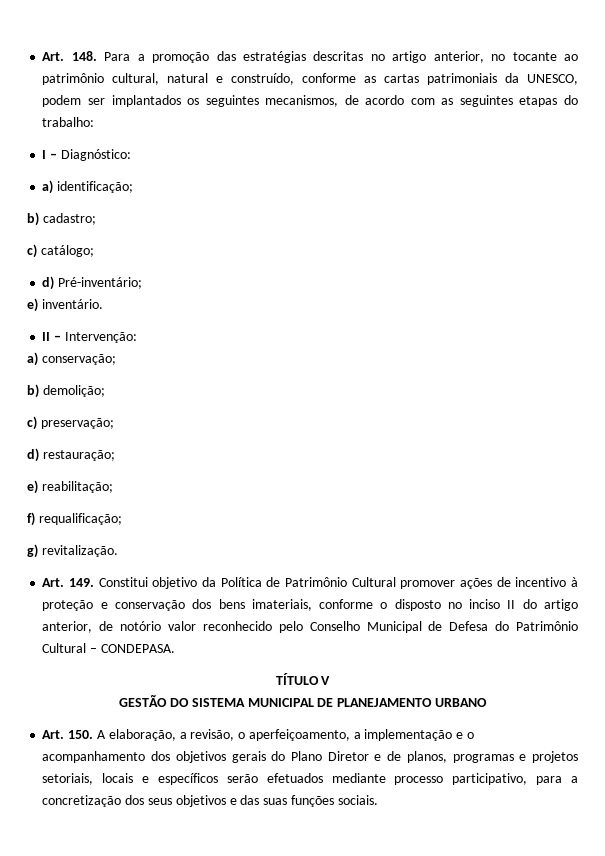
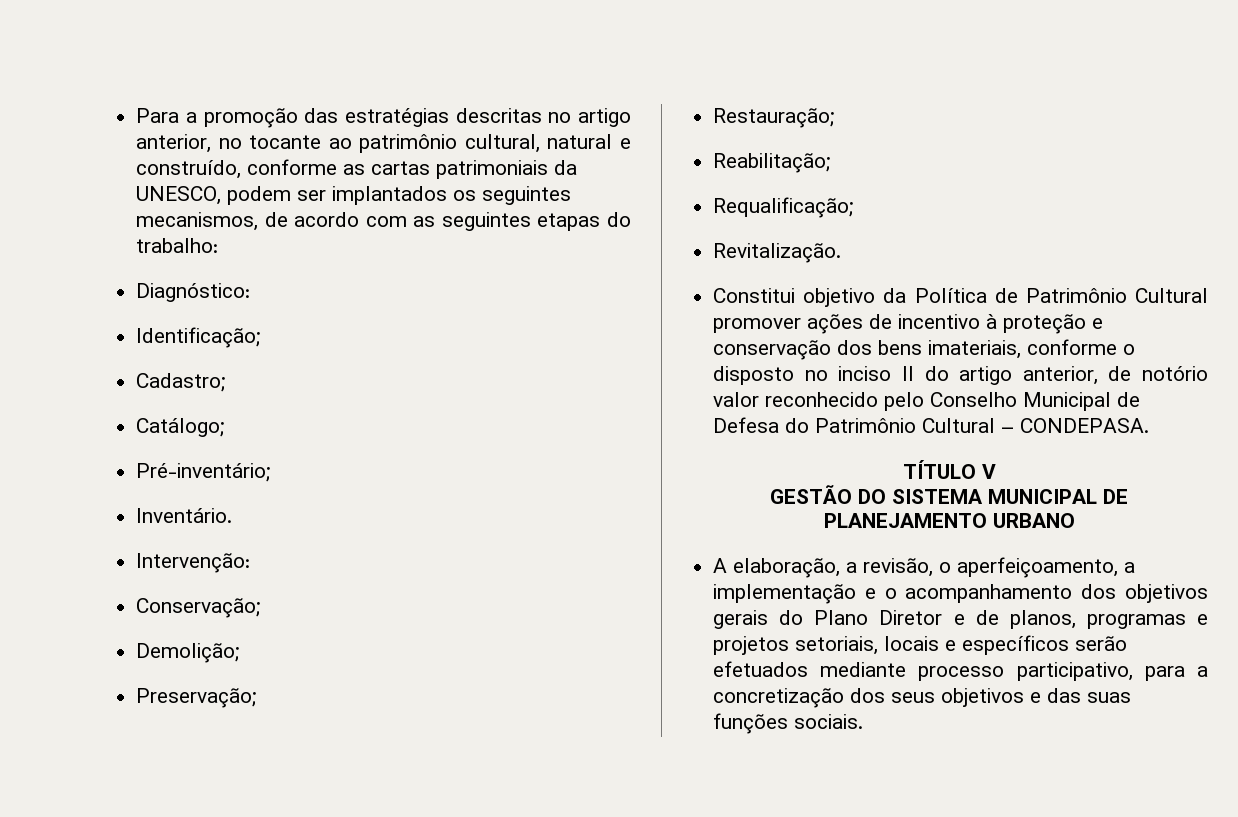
- Art. 148. Para a promoção das estratégias descritas no artigo anterior, no tocante ao patrimônio cultural, natural e construído, conforme as cartas patrimoniais da UNESCO, podem ser implantados os seguintes mecanismos, de acordo com as seguintes etapas do trabalho:
+ Para a promoção das estratégias descritas no artigo anterior, no tocante ao patrimônio cultural, natural e construído, conforme as cartas patrimoniais da UNESCO, podem ser implantados os seguintes mecanismos, de acordo com as seguintes etapas do trabalho:
- I – Diagnóstico:
+ Diagnóstico:
- a) identificação;
- b) cadastro;
- c) catálogo;
- d) Pré-inventário;
- e) inventário.
- II – Intervenção:
- a) conservação;
- b) demolição;
- c) preservação;
- d) restauração;
- e) reabilitação;
- f) requalificação;
- g) revitalização.
- Art. 149. Constitui objetivo da Política de Patrimônio Cultural promover ações de incentivo à proteção e conservação dos bens imateriais, conforme o disposto no inciso II do artigo anterior, de notório valor reconhecido pelo Conselho Municipal de Defesa do Patrimônio Cultural – CONDEPASA.
+ Identificação;
+ Cadastro;
+ Catálogo;
+ Pré-inventário;
+ Inventário.
+ Intervenção:
+ Conservação;
+ Demolição;
+ Preservação;
+ Restauração;
+ Reabilitação;
+ Requalificação;
+ Revitalização.
+ Constitui objetivo da Política de Patrimônio Cultural promover ações de incentivo à proteção e conservação dos bens imateriais, conforme o disposto no inciso II do artigo anterior, de notório valor reconhecido pelo Conselho Municipal de Defesa do Patrimônio Cultural – CONDEPASA.
- Art. 150. A elaboração, a revisão, o aperfeiçoamento, a implementação e o acompanhamento dos objetivos gerais do Plano Diretor e de planos, programas e projetos setoriais, locais e específicos serão efetuados mediante processo participativo, para a concretização dos seus objetivos e das suas funções sociais.
+ A elaboração, a revisão, o aperfeiçoamento, a implementação e o acompanhamento dos objetivos gerais do Plano Diretor e de planos, programas e projetos setoriais, locais e específicos serão efetuados mediante processo participativo, para a concretização dos seus objetivos e das suas funções sociais.

